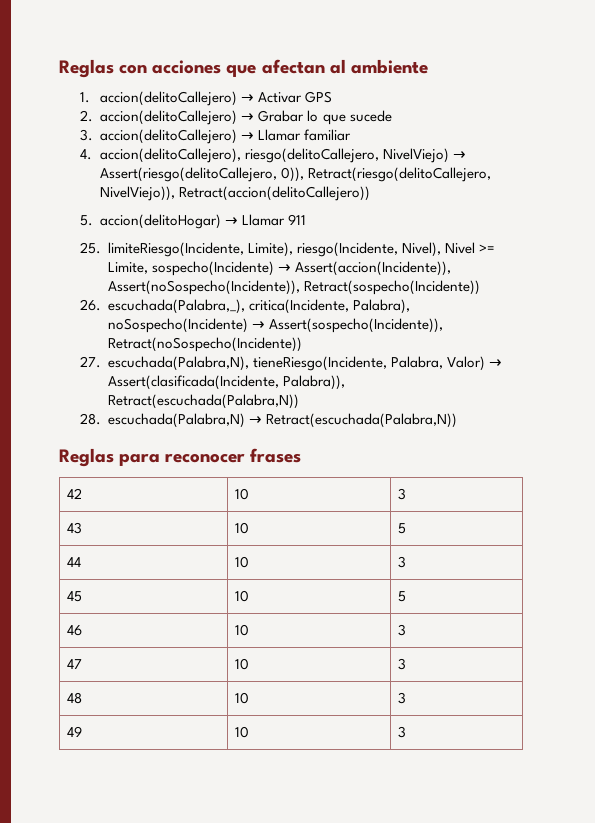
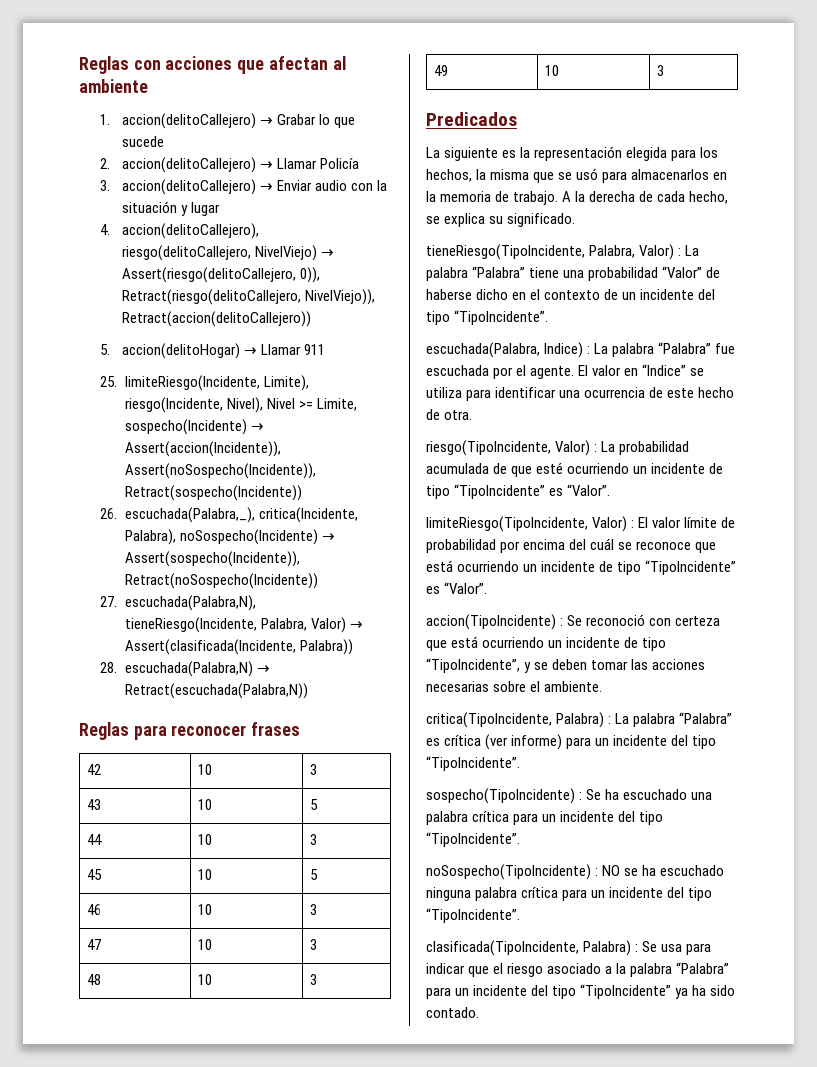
- 1. accion(delitoCallejero) → Activar GPS
- 2. accion(delitoCallejero) → Grabar lo que sucede
+ 1. accion(delitoCallejero) → Grabar lo que sucede
- 3. accion(delitoCallejero) → Llamar familiar
+ 2. accion(delitoCallejero) → Llamar Policía
+ 3. accion(delitoCallejero) → Enviar audio con la situación y lugar
- 27. escuchada(Palabra,N), tieneRiesgo(Incidente, Palabra, Valor) → Assert(clasificada(Incidente, Palabra)), Retract(escuchada(Palabra,N))
+ 27. escuchada(Palabra,N), tieneRiesgo(Incidente, Palabra, Valor) → Assert(clasificada(Incidente, Palabra))
+ Predicados
+ La siguiente es la representación elegida para los hechos, la misma que se usó para almacenarlos en la memoria de trabajo. A la derecha de cada hecho, se explica su significado.
+ tieneRiesgo(TipoIncidente, Palabra, Valor) : La palabra “Palabra” tiene una probabilidad “Valor” de haberse dicho en el contexto de un incidente del tipo “TipoIncidente”.
+ escuchada(Palabra, Indice) : La palabra “Palabra” fue escuchada por el agente. El valor en “Indice” se utiliza para identificar una ocurrencia de este hecho de otra.
+ riesgo(TipoIncidente, Valor) : La probabilidad acumulada de que esté ocurriendo un incidente de tipo “TipoIncidente” es “Valor”.
+ limiteRiesgo(TipoIncidente, Valor) : El valor límite de probabilidad por encima del cuál se reconoce que está ocurriendo un incidente de tipo “TipoIncidente” es “Valor”.
+ accion(TipoIncidente) : Se reconoció con certeza que está ocurriendo un incidente de tipo “TipoIncidente”, y se deben tomar las acciones necesarias sobre el ambiente.
+ critica(TipoIncidente, Palabra) : La palabra “Palabra” es crítica (ver informe) para un incidente del tipo “TipoIncidente”.
+ sospecho(TipoIncidente) : Se ha escuchado una palabra crítica para un incidente del tipo “TipoIncidente”.
+ noSospecho(TipoIncidente) : NO se ha escuchado ninguna palabra crítica para un incidente del tipo “TipoIncidente”.
+ clasificada(TipoIncidente, Palabra) : Se usa para indicar que el riesgo asociado a la palabra “Palabra” para un incidente del tipo “TipoIncidente” ya ha sido contado.

